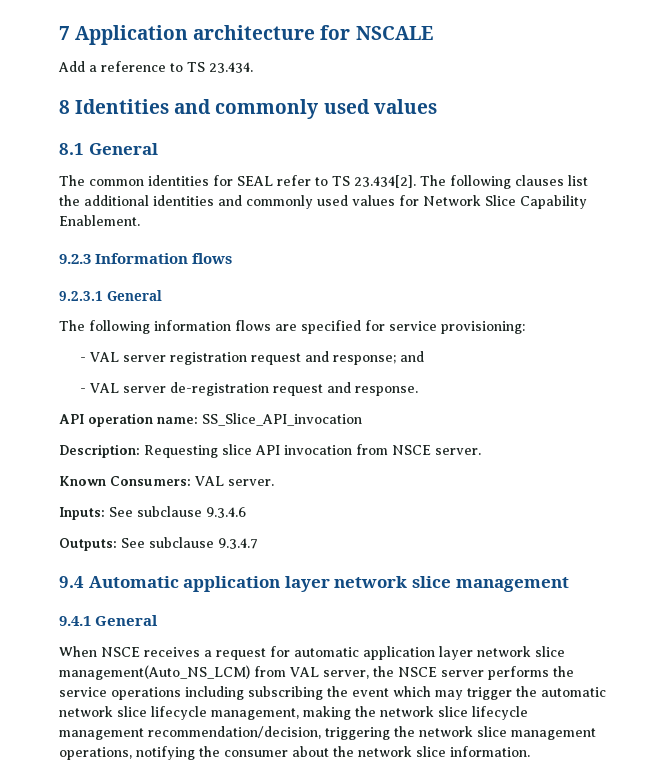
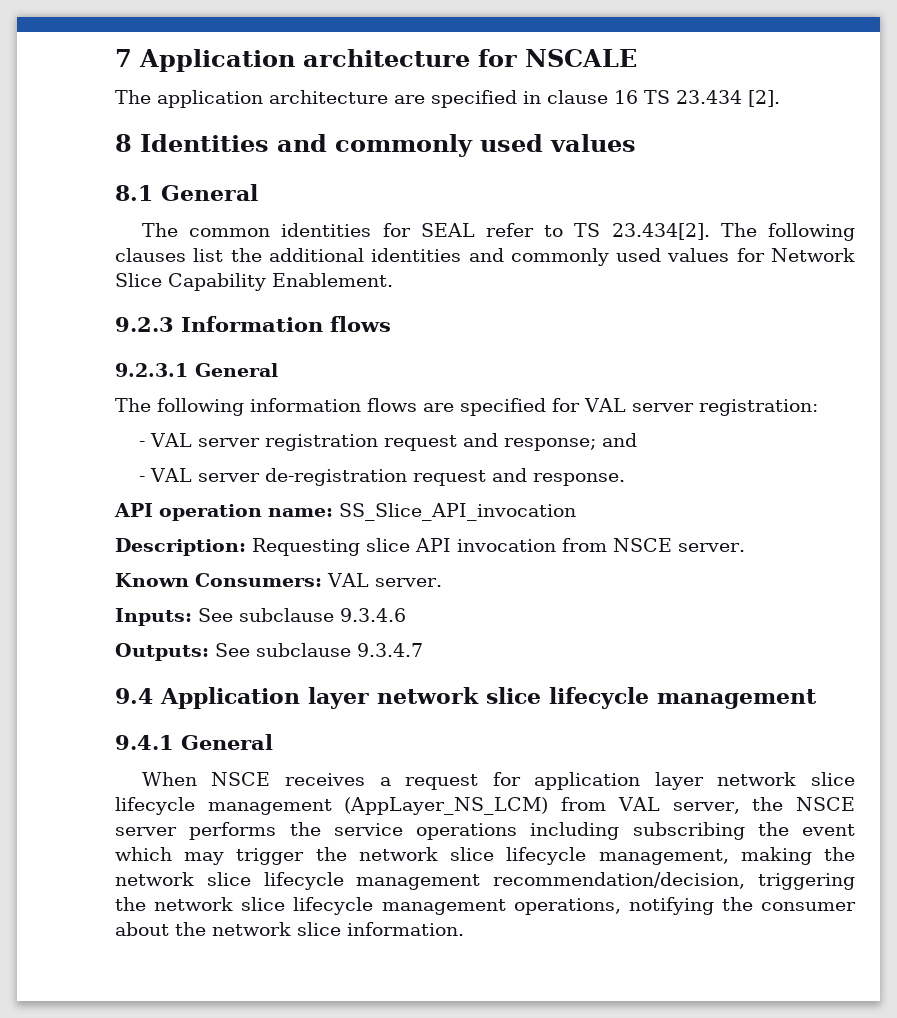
- Add a reference to TS 23.434.
+ The application architecture are specified in clause 16 TS 23.434 [2].
- The following information flows are specified for service provisioning:
+ The following information flows are specified for VAL server registration:
- 9.4 Automatic application layer network slice management
+ 9.4 Application layer network slice lifecycle management
- When NSCE receives a request for automatic application layer network slice management(Auto_NS_LCM) from VAL server, the NSCE server performs the service operations including subscribing the event which may trigger the automatic network slice lifecycle management, making the network slice lifecycle management recommendation/decision, triggering the network slice management operations, notifying the consumer about the network slice information.
+ When NSCE receives a request for application layer network slice lifecycle management (AppLayer_NS_LCM) from VAL server, the NSCE server performs the service operations including subscribing the event which may trigger the network slice lifecycle management, making the network slice lifecycle management recommendation/decision, triggering the network slice lifecycle management operations, notifying the consumer about the network slice information.

